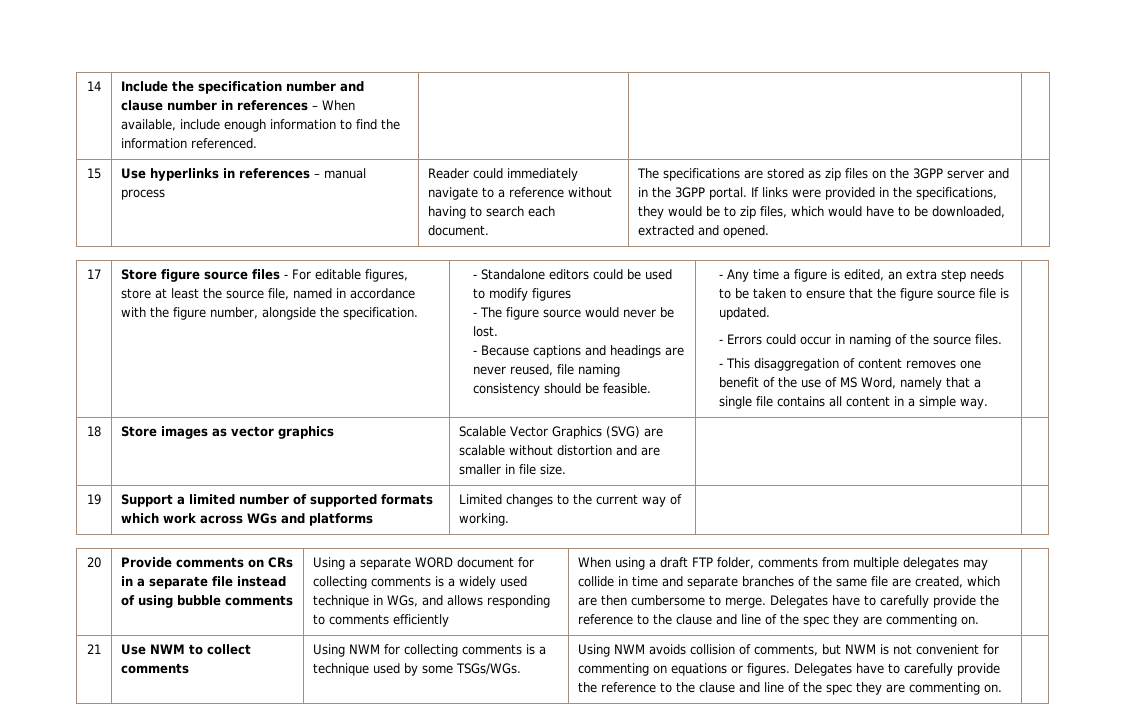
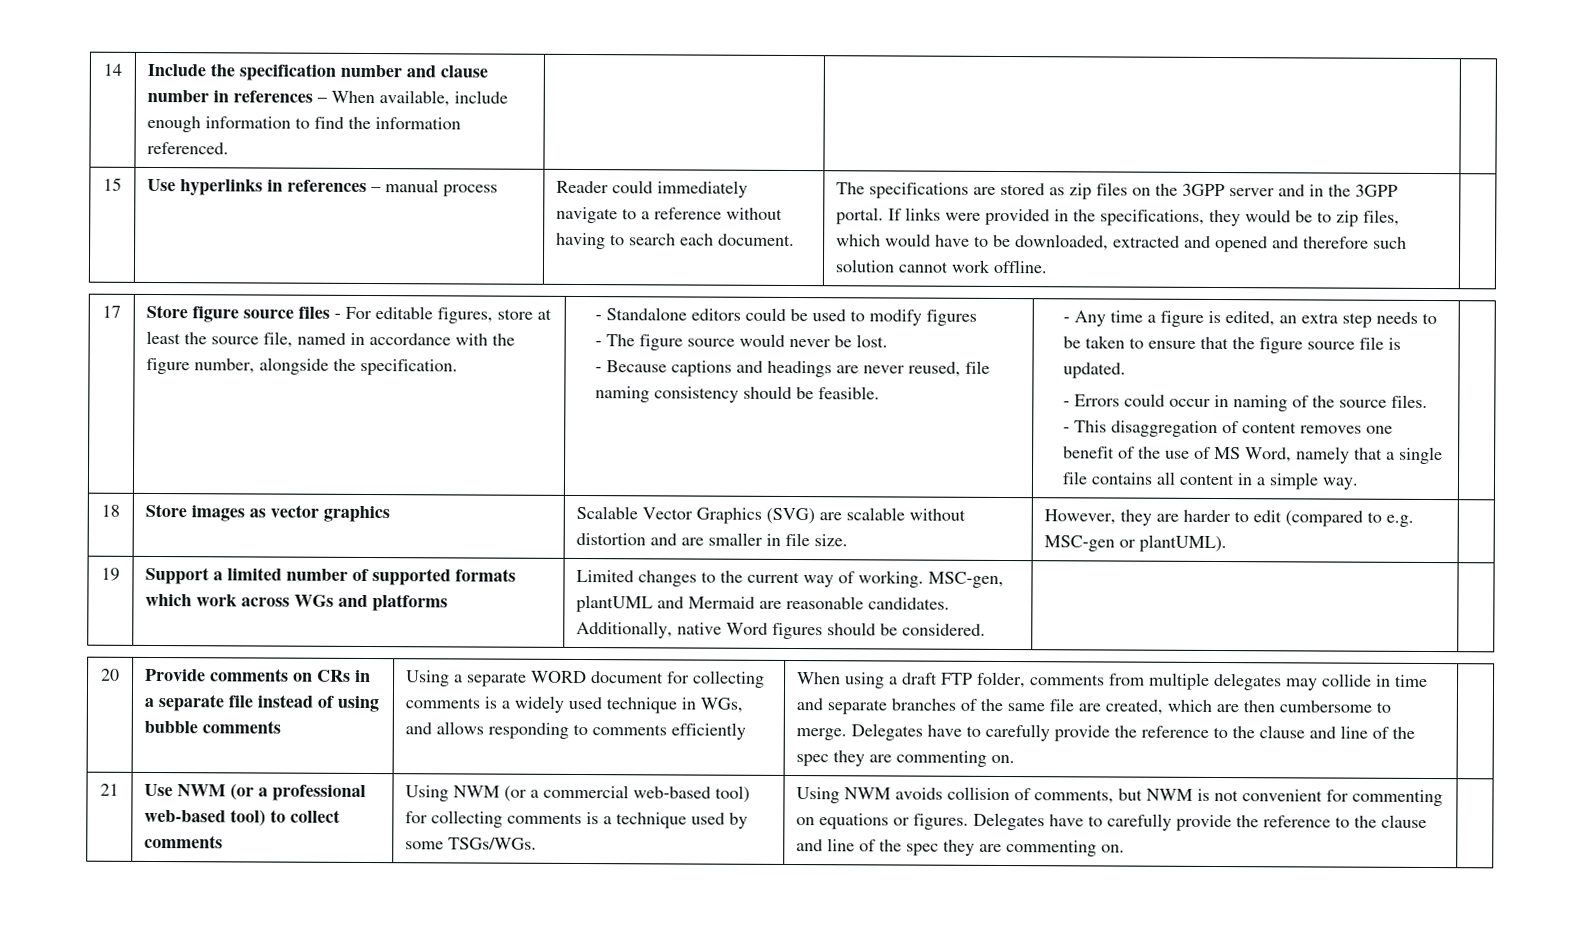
- If links were provided in the specifications, they would be to zip files, which would have to be downloaded, extracted and opened.
+ If links were provided in the specifications, they would be to zip files, which would have to be downloaded, extracted and opened and therefore such solution cannot work offline.
- 18 | Store images as vector graphics | Scalable Vector Graphics (SVG) are scalable without distortion and are smaller in file size. | |
+ 18 | Store images as vector graphics | Scalable Vector Graphics (SVG) are scalable without distortion and are smaller in file size. | However, they are harder to edit (compared to e.g. MSC-gen or plantUML). |
- 19 | Support a limited number of supported formats which work across WGs and platforms | Limited changes to the current way of working. | |
+ 19 | Support a limited number of supported formats which work across WGs and platforms | Limited changes to the current way of working. MSC-gen, plantUML and Mermaid are reasonable candidates. Additionally, native Word figures should be considered. | |
- Use NWM to collect comments
+ Use NWM (or a professional web-based tool) to collect comments
- Using NWM for collecting comments is a technique used by some TSGs/WGs.
+ Using NWM (or a commercial web-based tool) for collecting comments is a technique used by some TSGs/WGs.

